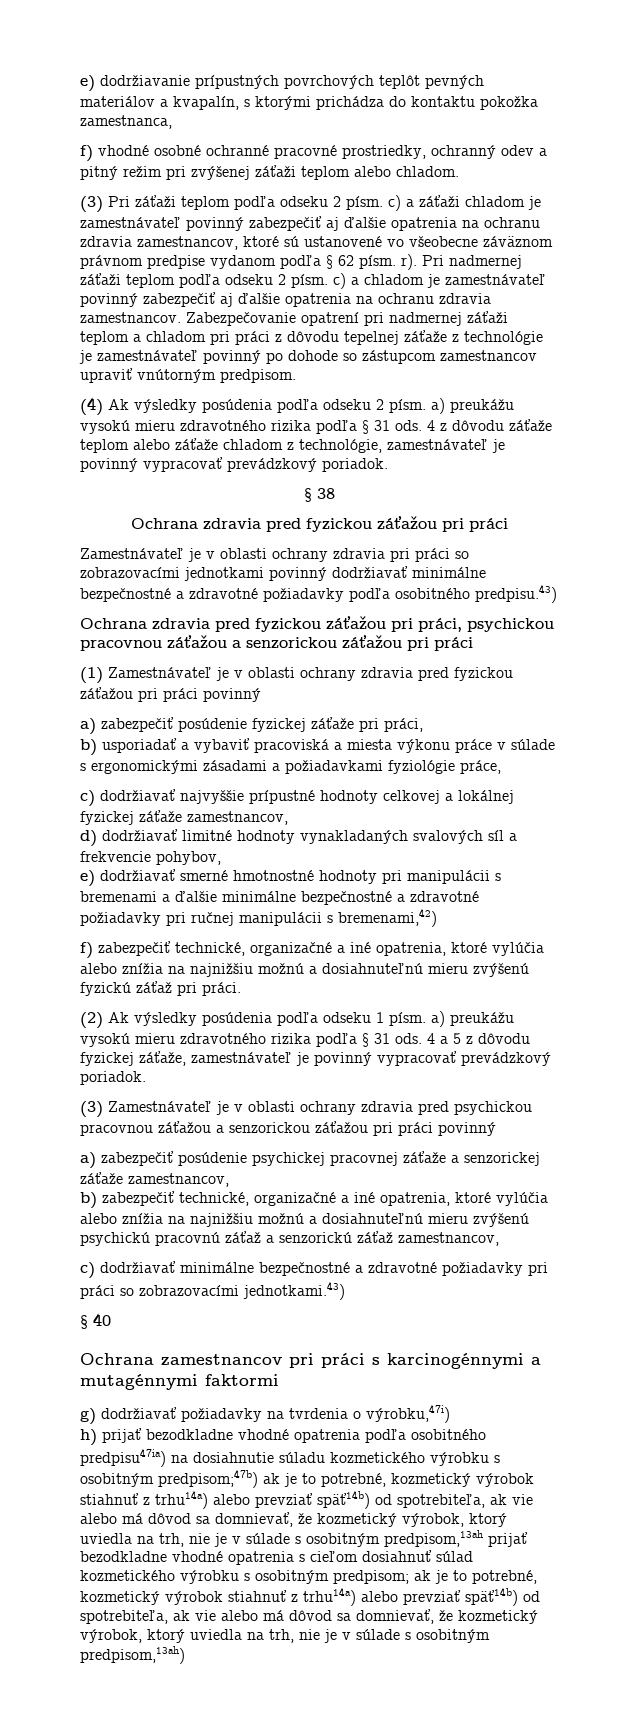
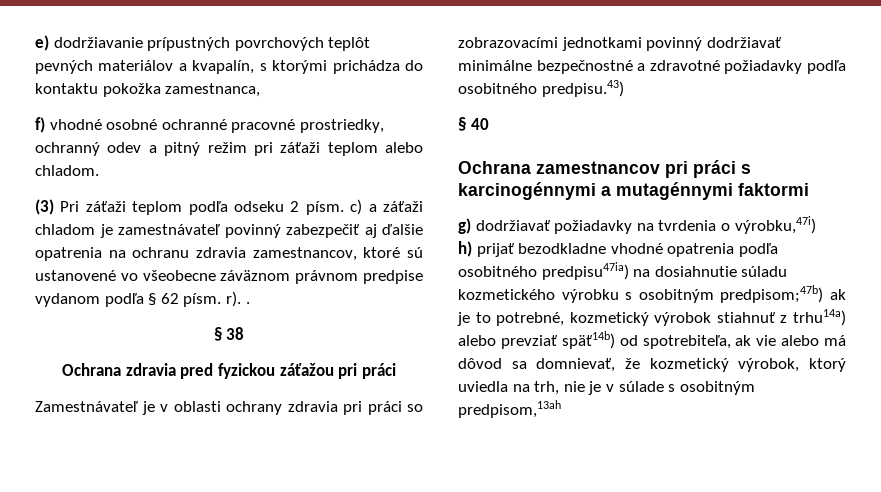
- f) vhodné osobné ochranné pracovné prostriedky, ochranný odev a pitný režim pri zvýšenej záťaži teplom alebo chladom.
+ f) vhodné osobné ochranné pracovné prostriedky, ochranný odev a pitný režim pri záťaži teplom alebo chladom.
- (3) Pri záťaži teplom podľa odseku 2 písm. c) a záťaži chladom je zamestnávateľ povinný zabezpečiť aj ďalšie opatrenia na ochranu zdravia zamestnancov, ktoré sú ustanovené vo všeobecne záväznom právnom predpise vydanom podľa § 62 písm. r). Pri nadmernej záťaži teplom podľa odseku 2 písm. c) a chladom je zamestnávateľ povinný zabezpečiť aj ďalšie opatrenia na ochranu zdravia zamestnancov. Zabezpečovanie opatrení pri nadmernej záťaži teplom a chladom pri práci z dôvodu tepelnej záťaže z technológie je zamestnávateľ povinný po dohode so zástupcom zamestnancov upraviť vnútorným predpisom.
- (4) Ak výsledky posúdenia podľa odseku 2 písm. a) preukážu vysokú mieru zdravotného rizika podľa § 31 ods. 4 z dôvodu záťaže teplom alebo záťaže chladom z technológie, zamestnávateľ je povinný vypracovať prevádzkový poriadok.
+ (3) Pri záťaži teplom podľa odseku 2 písm. c) a záťaži chladom je zamestnávateľ povinný zabezpečiť aj ďalšie opatrenia na ochranu zdravia zamestnancov, ktoré sú ustanovené vo všeobecne záväznom právnom predpise vydanom podľa § 62 písm. r). .
- Ochrana zdravia pred fyzickou záťažou pri práci, psychickou pracovnou záťažou a senzorickou záťažou pri práci
- (1) Zamestnávateľ je v oblasti ochrany zdravia pred fyzickou záťažou pri práci povinný
- a) zabezpečiť posúdenie fyzickej záťaže pri práci,
- b) usporiadať a vybaviť pracoviská a miesta výkonu práce v súlade s ergonomickými zásadami a požiadavkami fyziológie práce,
- c) dodržiavať najvyššie prípustné hodnoty celkovej a lokálnej fyzickej záťaže zamestnancov,
- d) dodržiavať limitné hodnoty vynakladaných svalových síl a frekvencie pohybov,
- e) dodržiavať smerné hmotnostné hodnoty pri manipulácii s bremenami a ďalšie minimálne bezpečnostné a zdravotné požiadavky pri ručnej manipulácii s bremenami,42)
- f) zabezpečiť technické, organizačné a iné opatrenia, ktoré vylúčia alebo znížia na najnižšiu možnú a dosiahnuteľnú mieru zvýšenú fyzickú záťaž pri práci.
- (2) Ak výsledky posúdenia podľa odseku 1 písm. a) preukážu vysokú mieru zdravotného rizika podľa § 31 ods. 4 a 5 z dôvodu fyzickej záťaže, zamestnávateľ je povinný vypracovať prevádzkový poriadok.
- (3) Zamestnávateľ je v oblasti ochrany zdravia pred psychickou pracovnou záťažou a senzorickou záťažou pri práci povinný
- a) zabezpečiť posúdenie psychickej pracovnej záťaže a senzorickej záťaže zamestnancov,
- b) zabezpečiť technické, organizačné a iné opatrenia, ktoré vylúčia alebo znížia na najnižšiu možnú a dosiahnuteľnú mieru zvýšenú psychickú pracovnú záťaž a senzorickú záťaž zamestnancov,
- c) dodržiavať minimálne bezpečnostné a zdravotné požiadavky pri práci so zobrazovacími jednotkami.43)
- h) prijať bezodkladne vhodné opatrenia podľa osobitného predpisu47ia) na dosiahnutie súladu kozmetického výrobku s osobitným predpisom;47b) ak je to potrebné, kozmetický výrobok stiahnuť z trhu14a) alebo prevziať späť14b) od spotrebiteľa, ak vie alebo má dôvod sa domnievať, že kozmetický výrobok, ktorý uviedla na trh, nie je v súlade s osobitným predpisom,13ah prijať bezodkladne vhodné opatrenia s cieľom dosiahnuť súlad kozmetického výrobku s osobitným predpisom; ak je to potrebné, kozmetický výrobok stiahnuť z trhu14a) alebo prevziať späť14b) od spotrebiteľa, ak vie alebo má dôvod sa domnievať, že kozmetický výrobok, ktorý uviedla na trh, nie je v súlade s osobitným predpisom,13ah)
+ h) prijať bezodkladne vhodné opatrenia podľa osobitného predpisu47ia) na dosiahnutie súladu kozmetického výrobku s osobitným predpisom;47b) ak je to potrebné, kozmetický výrobok stiahnuť z trhu14a) alebo prevziať späť14b) od spotrebiteľa, ak vie alebo má dôvod sa domnievať, že kozmetický výrobok, ktorý uviedla na trh, nie je v súlade s osobitným predpisom,13ah

